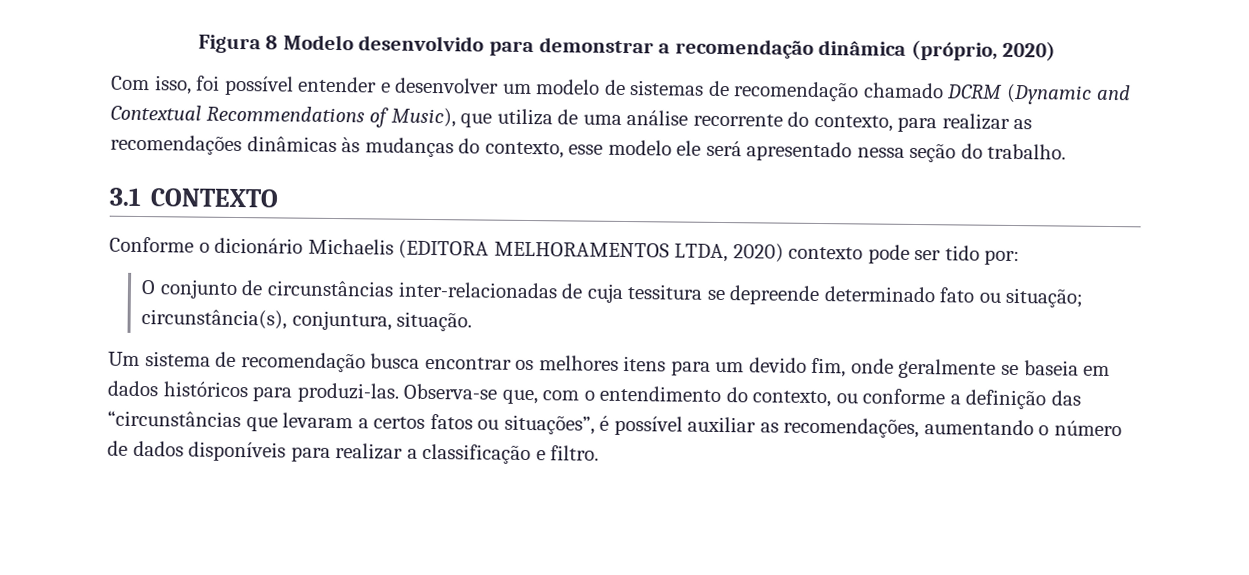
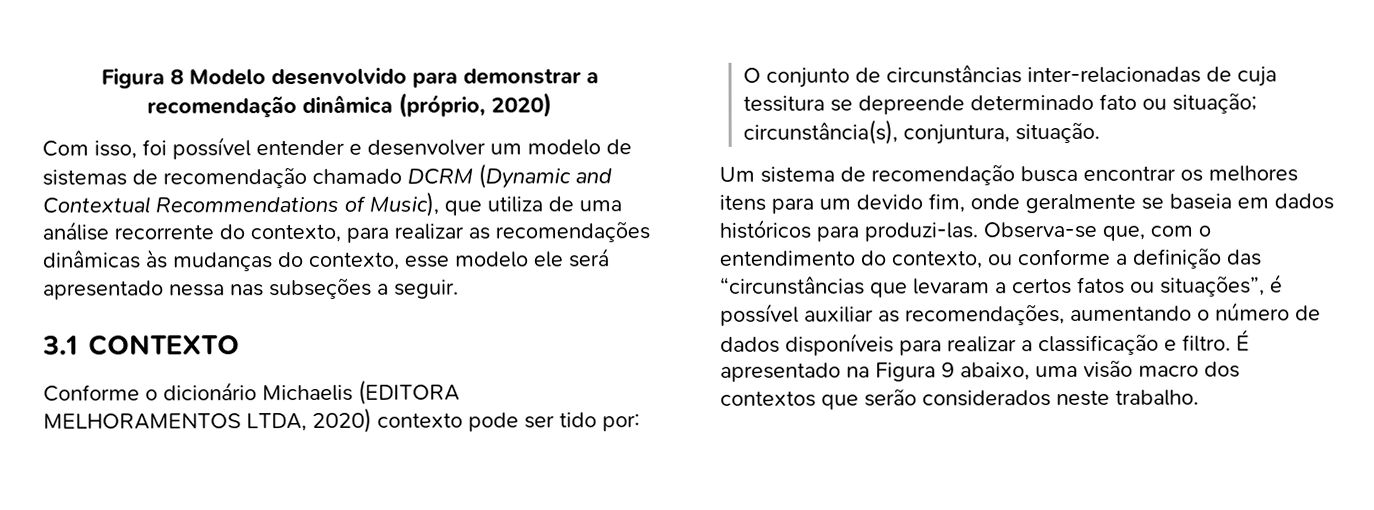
- Com isso, foi possível entender e desenvolver um modelo de sistemas de recomendação chamado DCRM (Dynamic and Contextual Recommendations of Music), que utiliza de uma análise recorrente do contexto, para realizar as recomendações dinâmicas às mudanças do contexto, esse modelo ele será apresentado nessa seção do trabalho.
+ Com isso, foi possível entender e desenvolver um modelo de sistemas de recomendação chamado DCRM (Dynamic and Contextual Recommendations of Music), que utiliza de uma análise recorrente do contexto, para realizar as recomendações dinâmicas às mudanças do contexto, esse modelo ele será apresentado nessa nas subseções a seguir.
+ É apresentado na Figura 9 abaixo, uma visão macro dos contextos que serão considerados neste trabalho.

